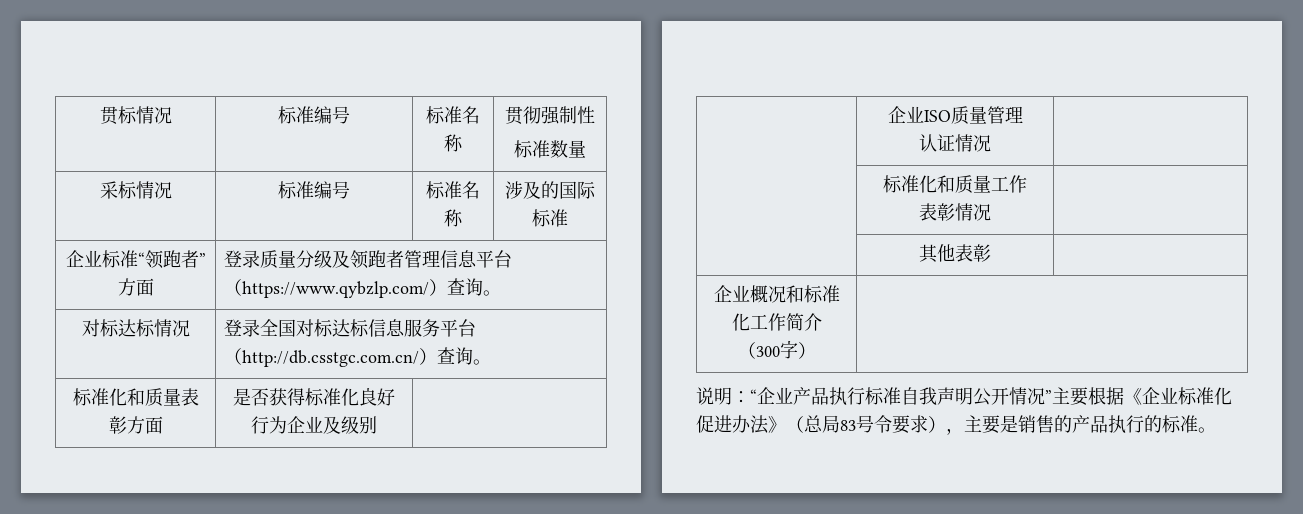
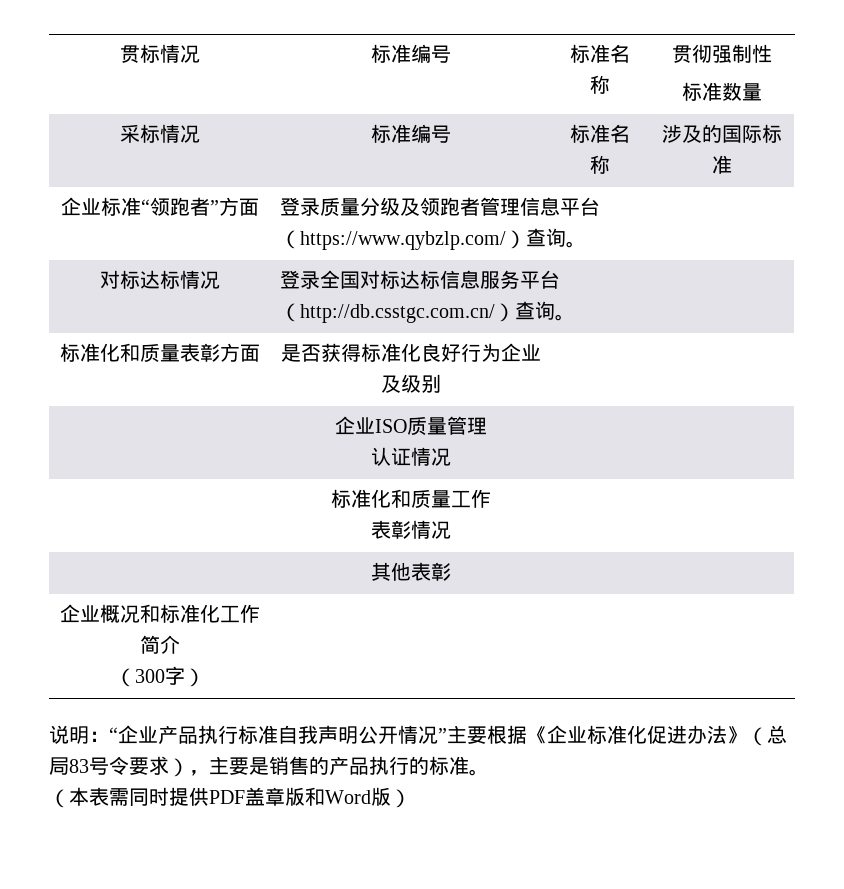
+ （本表需同时提供PDF盖章版和Word版）

